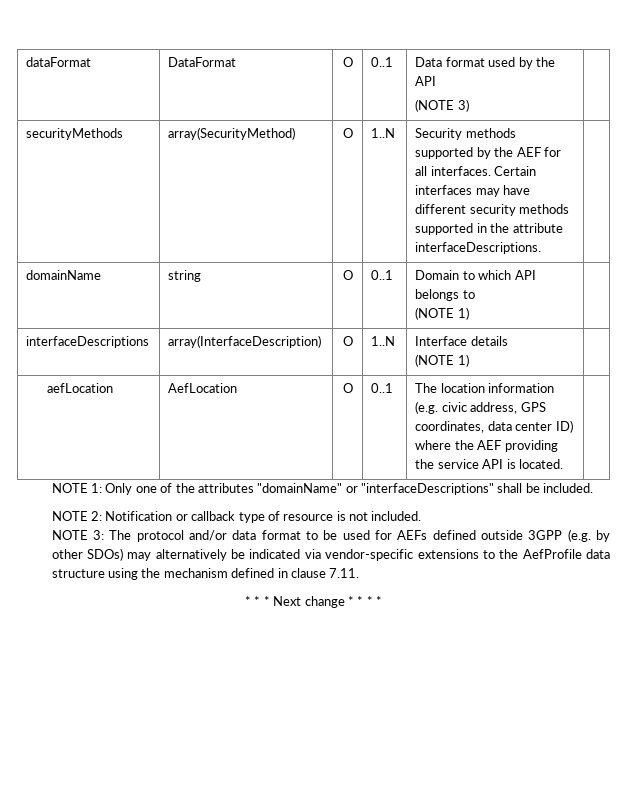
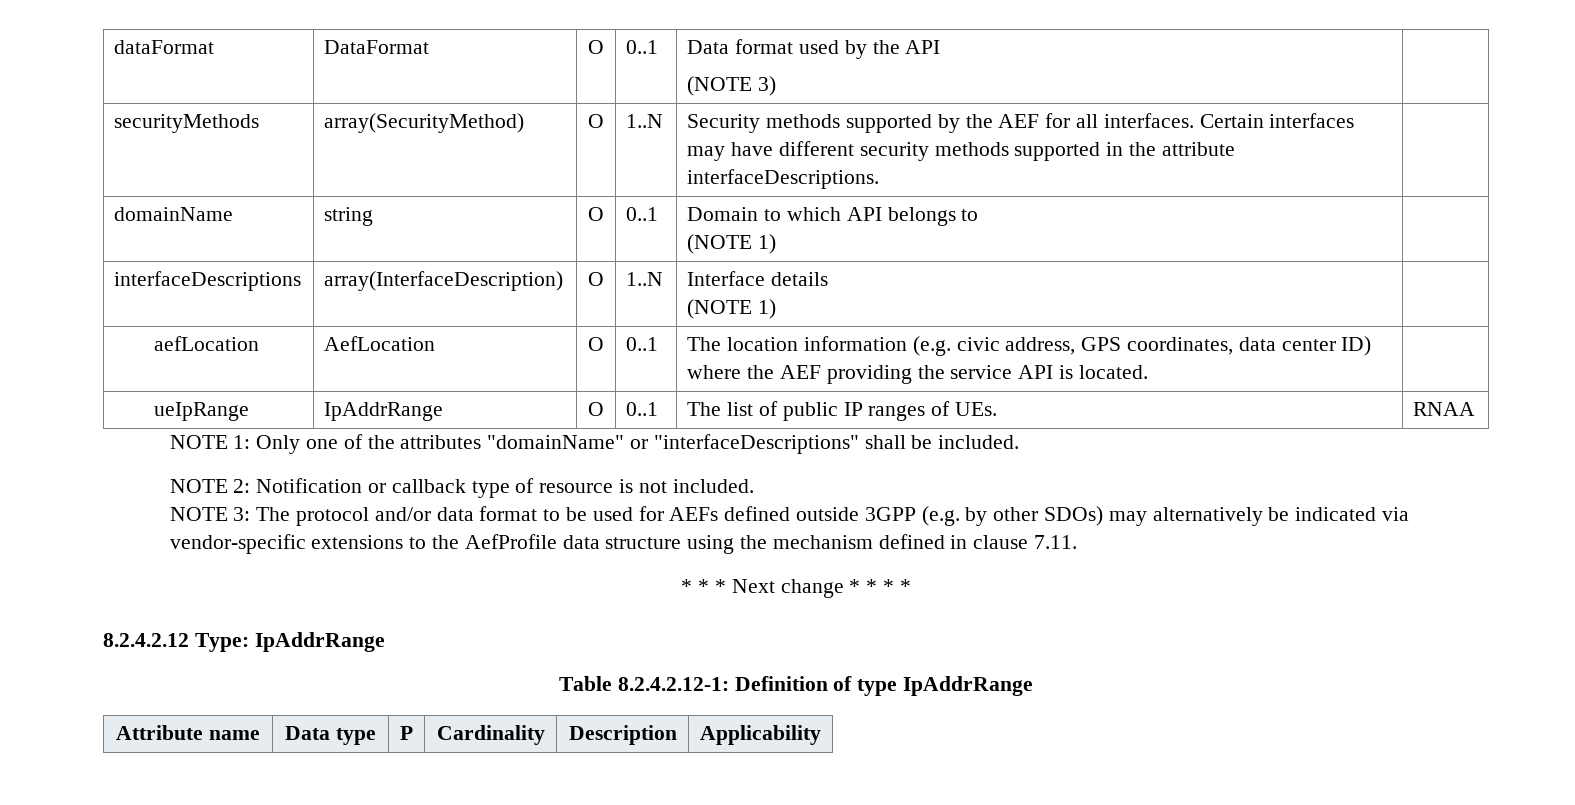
+ ueIpRange | IpAddrRange | O | 0..1 | The list of public IP ranges of UEs. | RNAA
+ 8.2.4.2.12 Type: IpAddrRange
+ Table 8.2.4.2.12-1: Definition of type IpAddrRange
+ Attribute name | Data type | P | Cardinality | Description | Applicability

